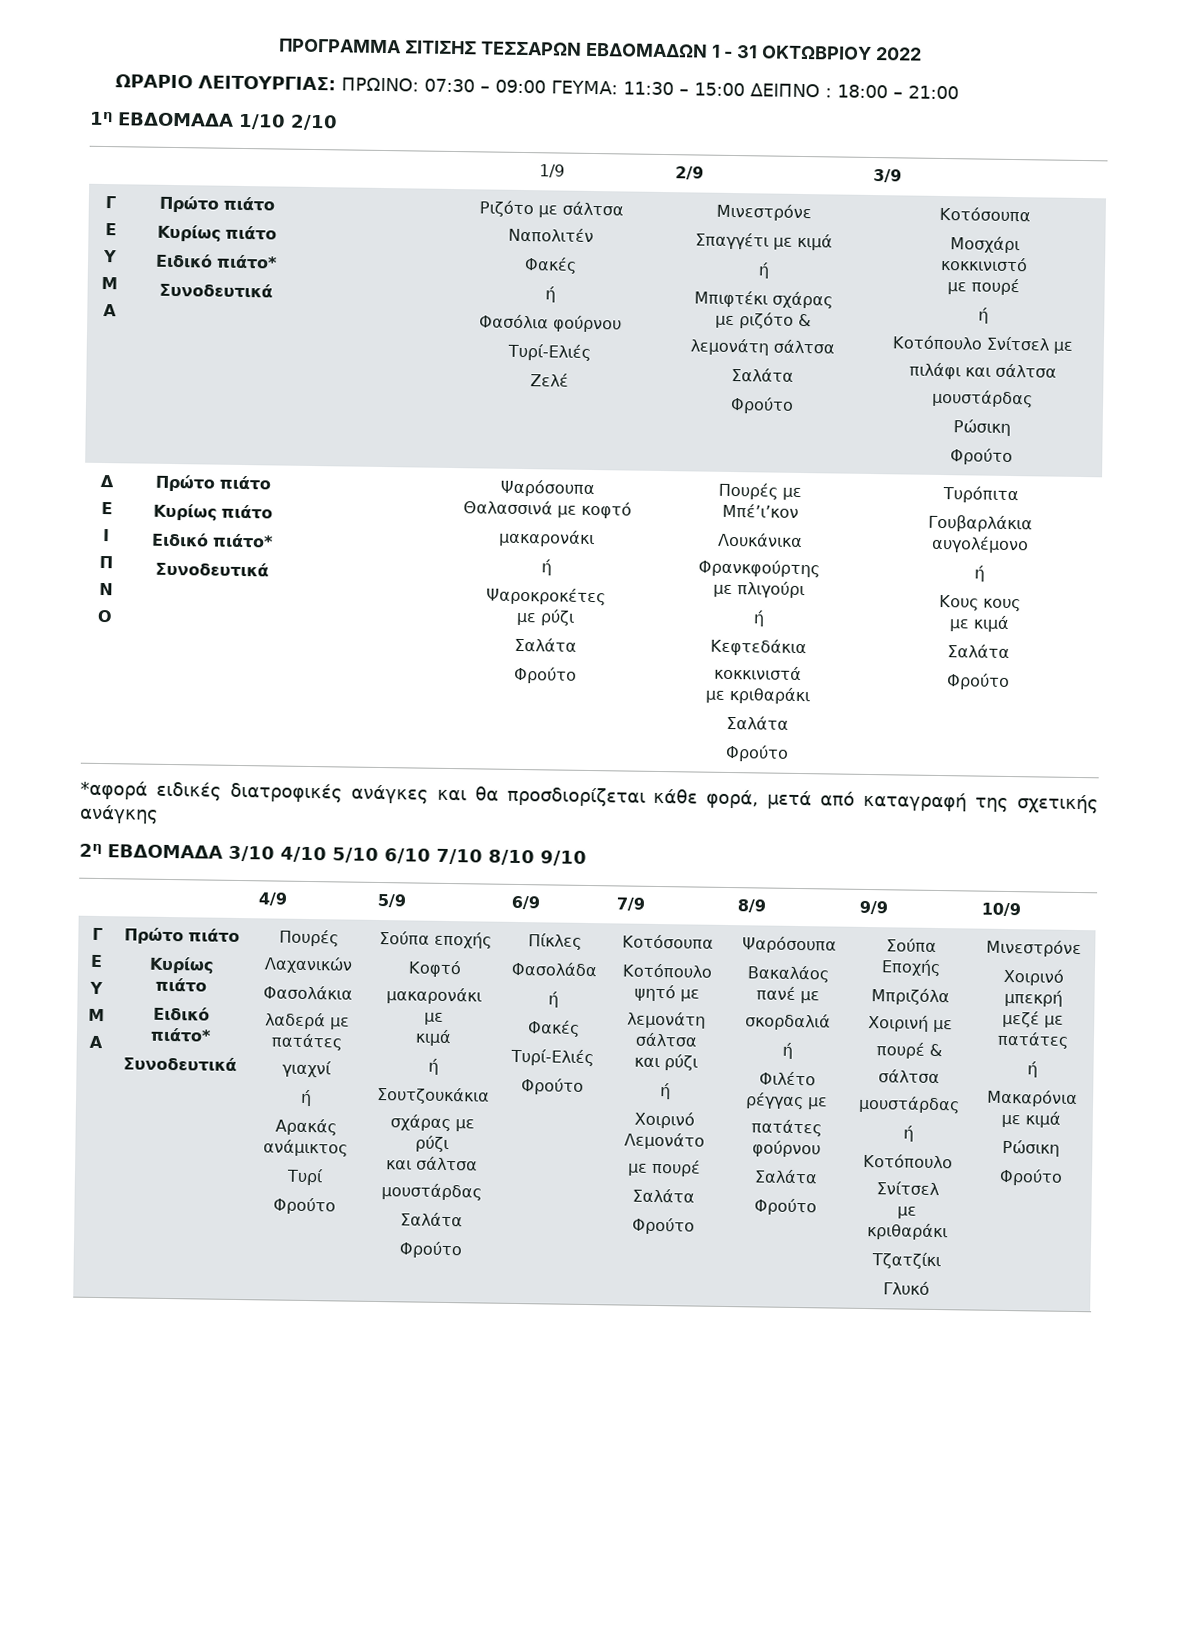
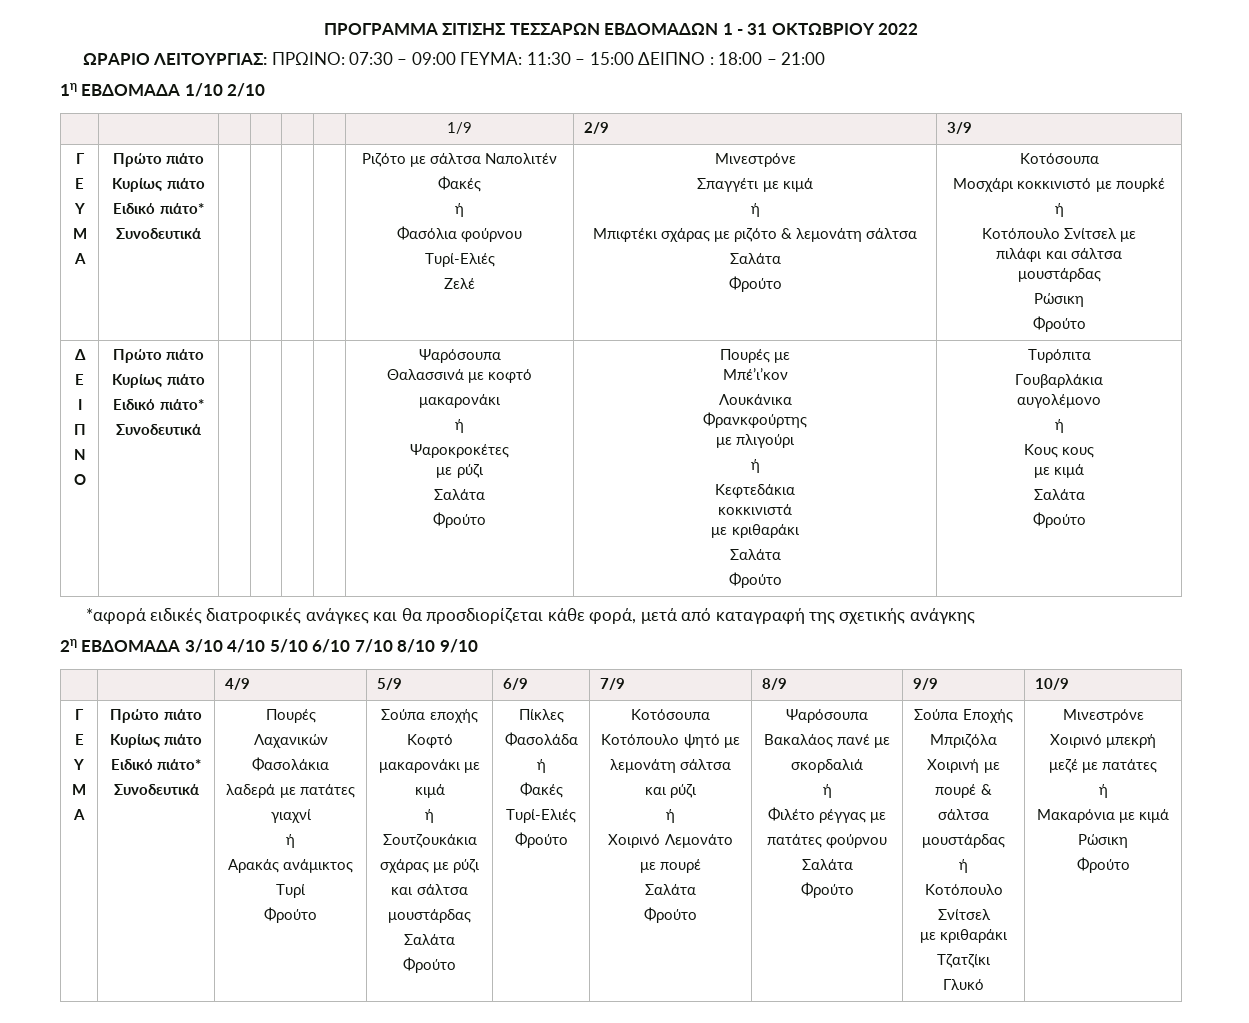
- Ριζότο με σάλτσα
- Ναπολιτέν
+ Ριζότο με σάλτσα Ναπολιτέν
- Μπιφτέκι σχάρας
- με ριζότο &
- λεμονάτη σάλτσα
+ Μπιφτέκι σχάρας με ριζότο & λεμονάτη σάλτσα
- Μοσχάρι
- κοκκινιστό
- με πουρέ
+ Μοσχάρι κοκκινιστό με πουρkέ

